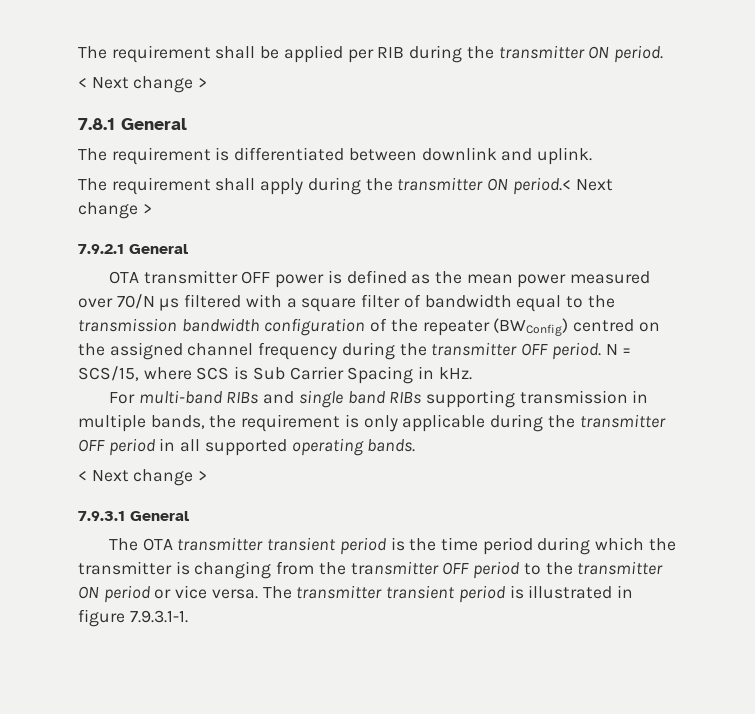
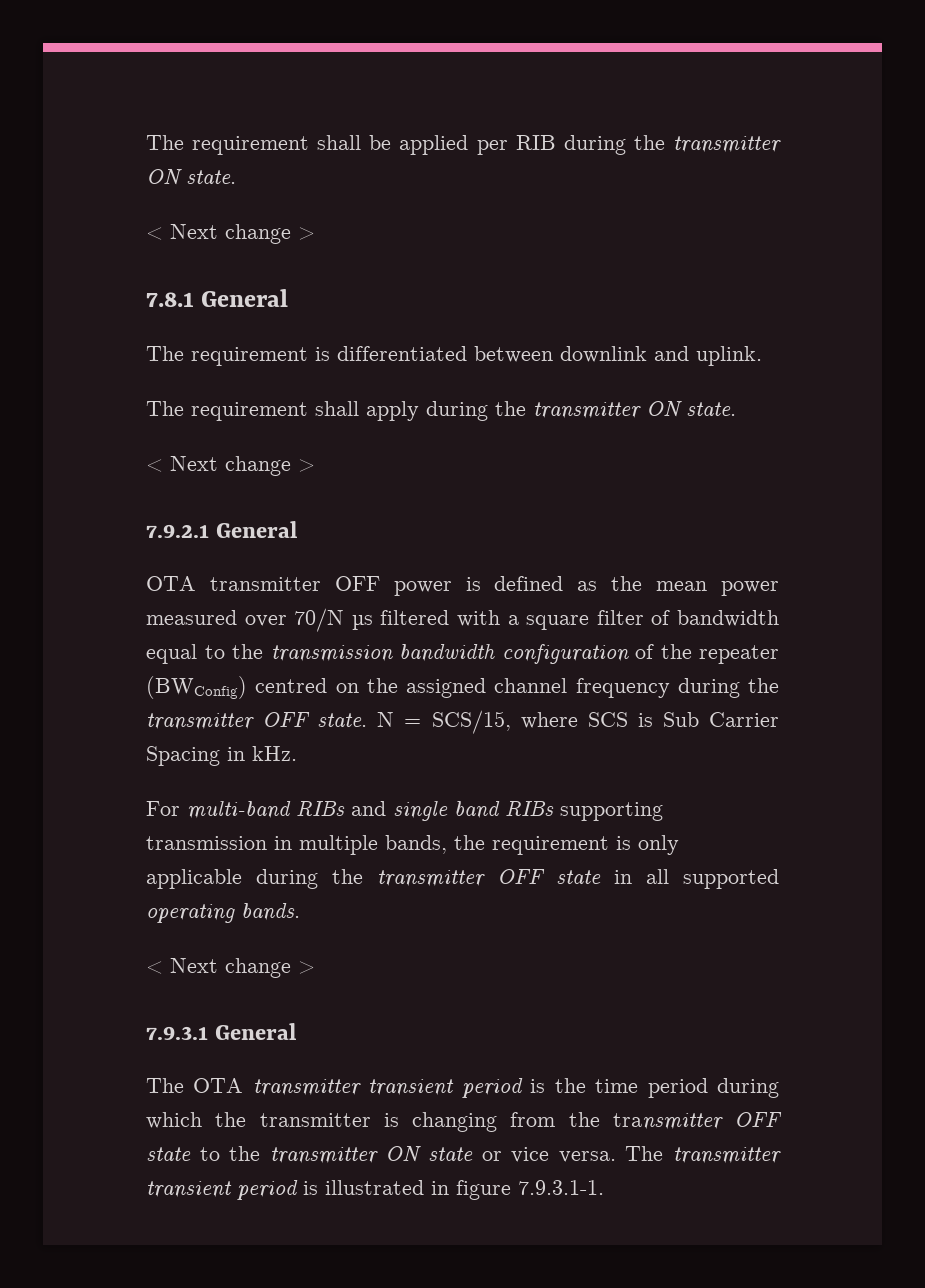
- The requirement shall be applied per RIB during the transmitter ON period.
+ The requirement shall be applied per RIB during the transmitter ON state.
- The requirement shall apply during the transmitter ON period.< Next change >
+ The requirement shall apply during the transmitter ON state.
+ < Next change >
- OTA transmitter OFF power is defined as the mean power measured over 70/N µs filtered with a square filter of bandwidth equal to the transmission bandwidth configuration of the repeater (BWConfig) centred on the assigned channel frequency during the transmitter OFF period.
+ OTA transmitter OFF power is defined as the mean power measured over 70/N µs filtered with a square filter of bandwidth equal to the transmission bandwidth configuration of the repeater (BWConfig) centred on the assigned channel frequency during the transmitter OFF state.
- For multi-band RIBs and single band RIBs supporting transmission in multiple bands, the requirement is only applicable during the transmitter OFF period in all supported operating bands.
+ For multi-band RIBs and single band RIBs supporting transmission in multiple bands, the requirement is only applicable during the transmitter OFF state in all supported operating bands.
- The OTA transmitter transient period is the time period during which the transmitter is changing from the transmitter OFF period to the transmitter ON period or vice versa.
+ The OTA transmitter transient period is the time period during which the transmitter is changing from the transmitter OFF state to the transmitter ON state or vice versa.

